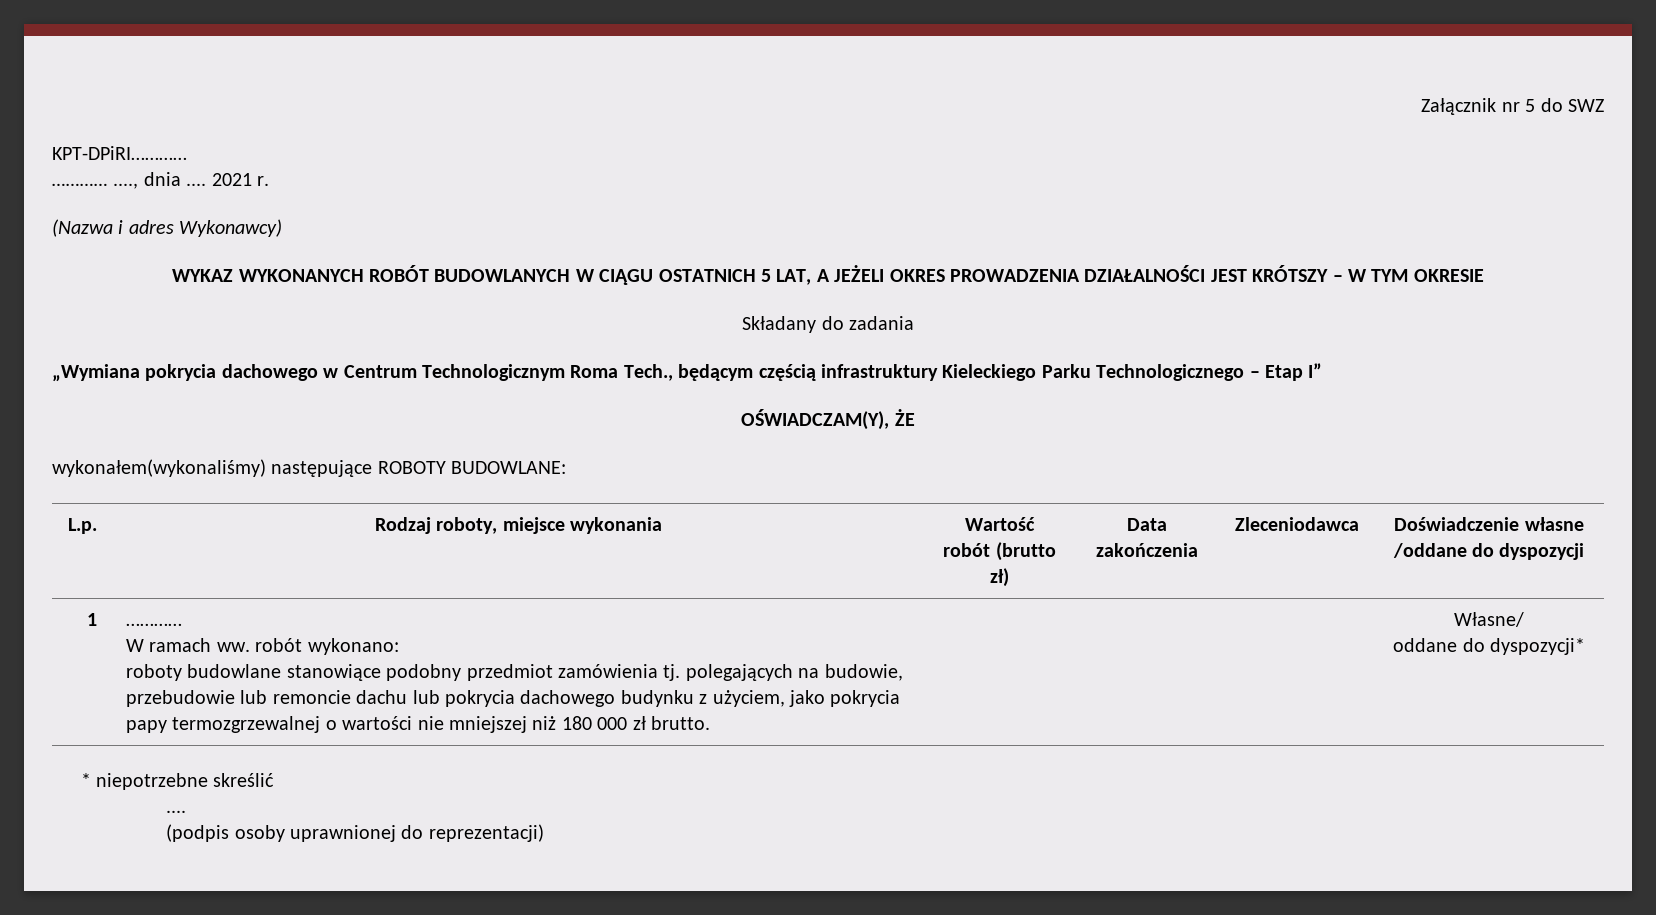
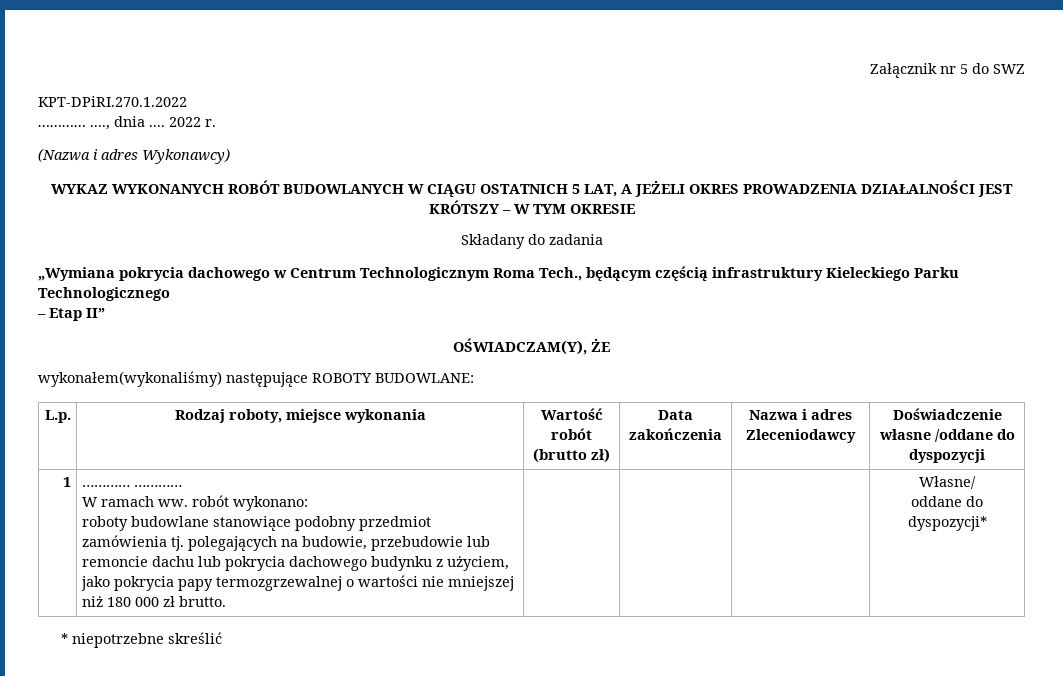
- KPT-DPiRI…………
+ KPT-DPiRI.270.1.2022
- 2021 r.
+ 2022 r.
- „Wymiana pokrycia dachowego w Centrum Technologicznym Roma Tech., będącym częścią infrastruktury Kieleckiego Parku Technologicznego – Etap I”
+ „Wymiana pokrycia dachowego w Centrum Technologicznym Roma Tech., będącym częścią infrastruktury Kieleckiego Parku Technologicznego
+ – Etap II”
- L.p. | Rodzaj roboty, miejsce wykonania | Wartość robót (brutto zł) | Data zakończenia | Zleceniodawca | Doświadczenie własne /oddane do dyspozycji
+ L.p. | Rodzaj roboty, miejsce wykonania | Wartość robót (brutto zł) | Data zakończenia | Nazwa i adres Zleceniodawcy | Doświadczenie własne /oddane do dyspozycji
- 1 | …………
+ 1 | ………… …………
  * niepotrzebne skreślić
- ....
- (podpis osoby uprawnionej do reprezentacji)

